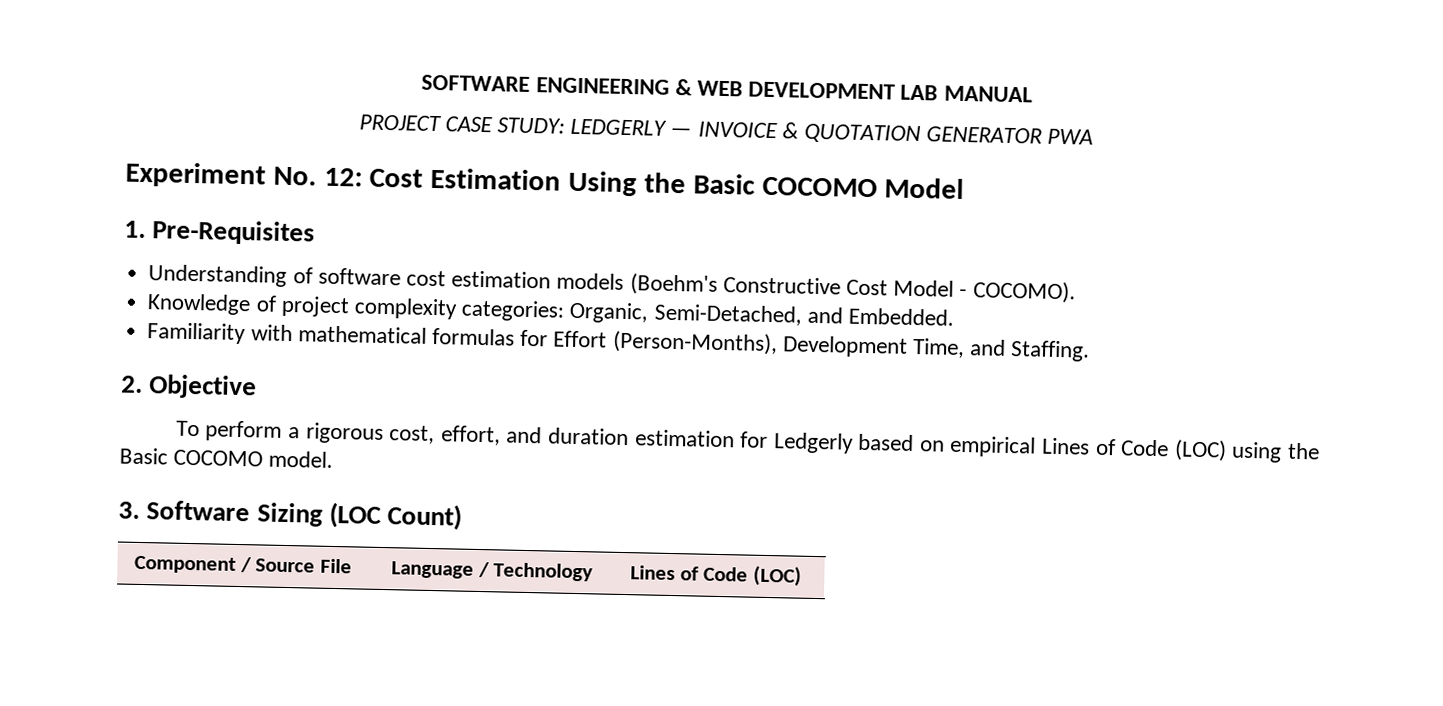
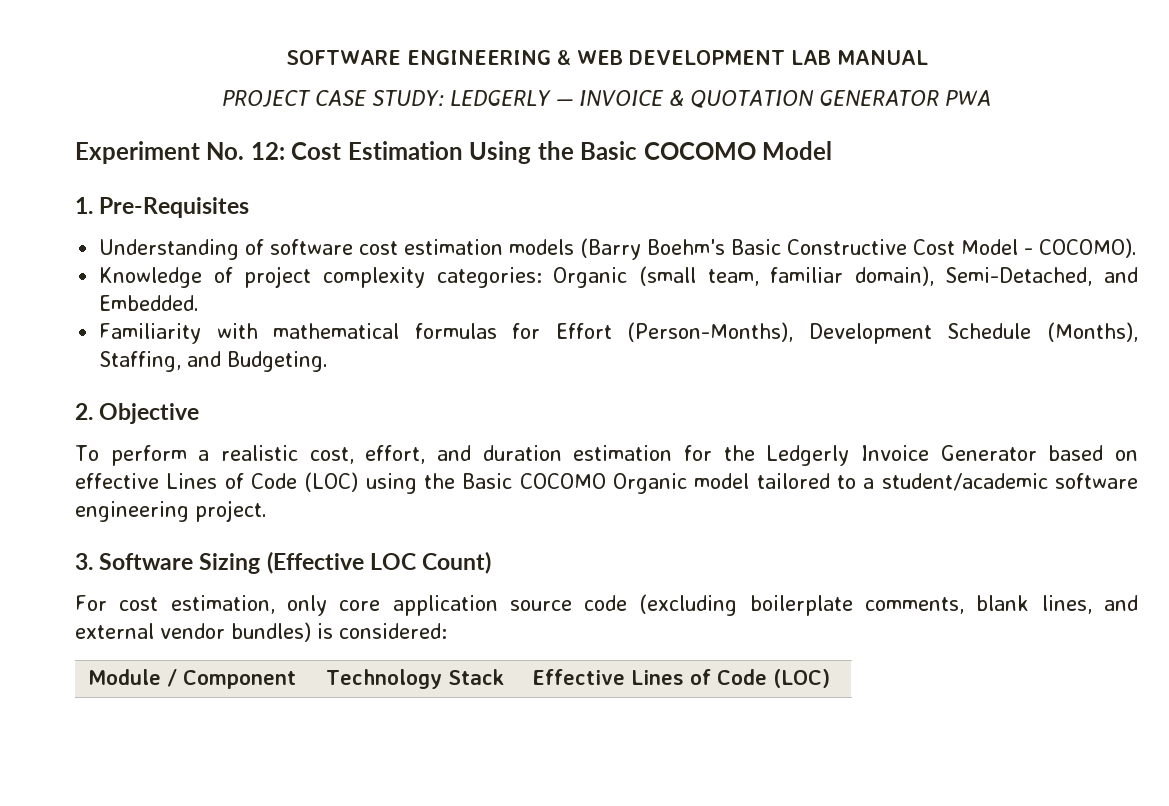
- Understanding of software cost estimation models (Boehm's Constructive Cost Model - COCOMO).
+ Understanding of software cost estimation models (Barry Boehm's Basic Constructive Cost Model - COCOMO).
- Knowledge of project complexity categories: Organic, Semi-Detached, and Embedded.
+ Knowledge of project complexity categories: Organic (small team, familiar domain), Semi-Detached, and Embedded.
- Familiarity with mathematical formulas for Effort (Person-Months), Development Time, and Staffing.
+ Familiarity with mathematical formulas for Effort (Person-Months), Development Schedule (Months), Staffing, and Budgeting.
- To perform a rigorous cost, effort, and duration estimation for Ledgerly based on empirical Lines of Code (LOC) using the Basic COCOMO model.
+ To perform a realistic cost, effort, and duration estimation for the Ledgerly Invoice Generator based on effective Lines of Code (LOC) using the Basic COCOMO Organic model tailored to a student/academic software engineering project.
- 3. Software Sizing (LOC Count)
+ 3. Software Sizing (Effective LOC Count)
- Component / Source File | Language / Technology | Lines of Code (LOC)
+ For cost estimation, only core application source code (excluding boilerplate comments, blank lines, and external vendor bundles) is considered:
+ Module / Component | Technology Stack | Effective Lines of Code (LOC)

